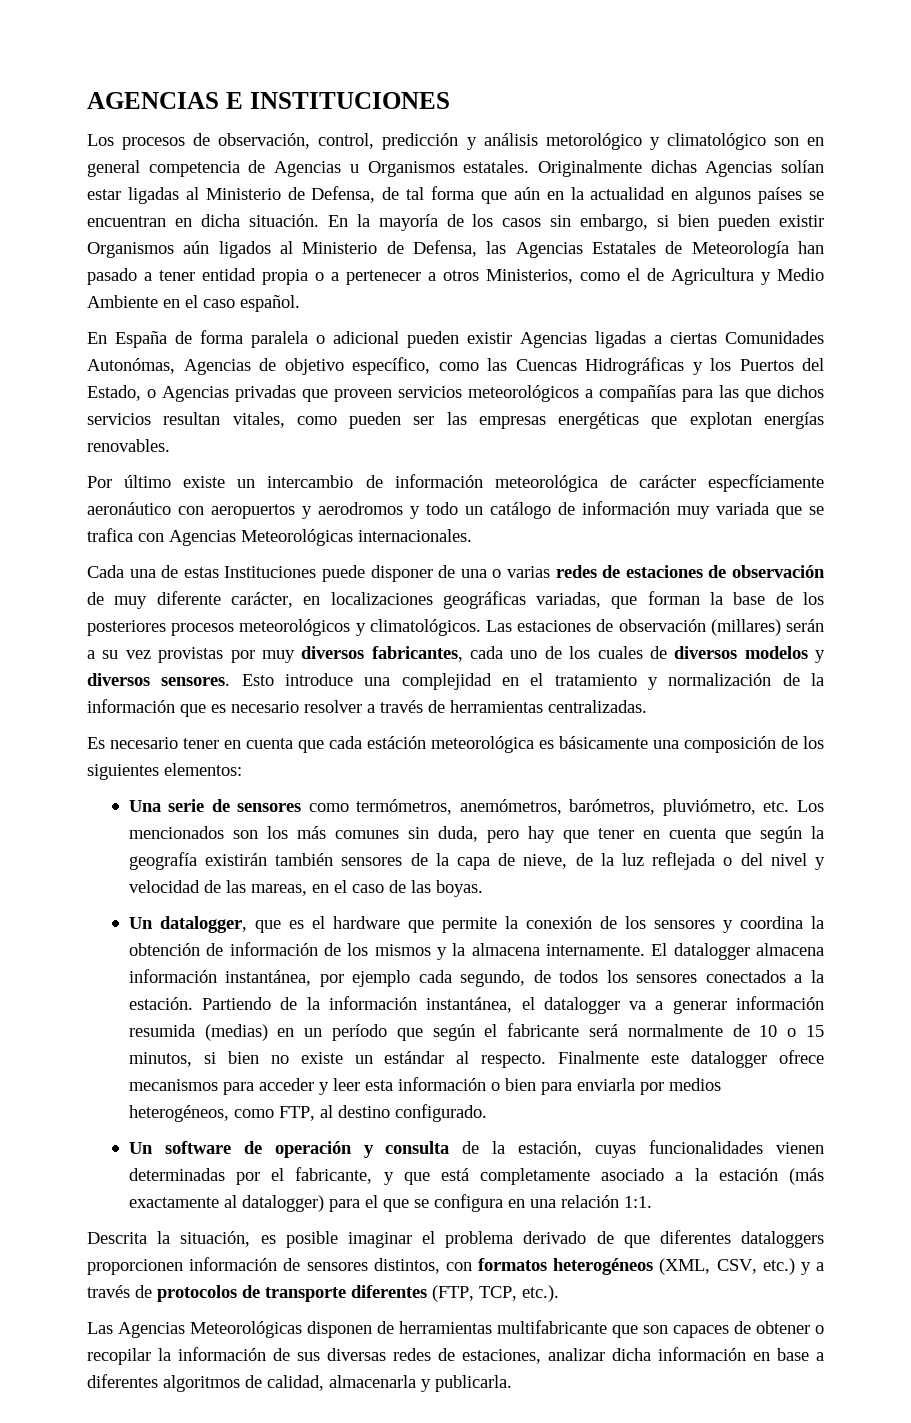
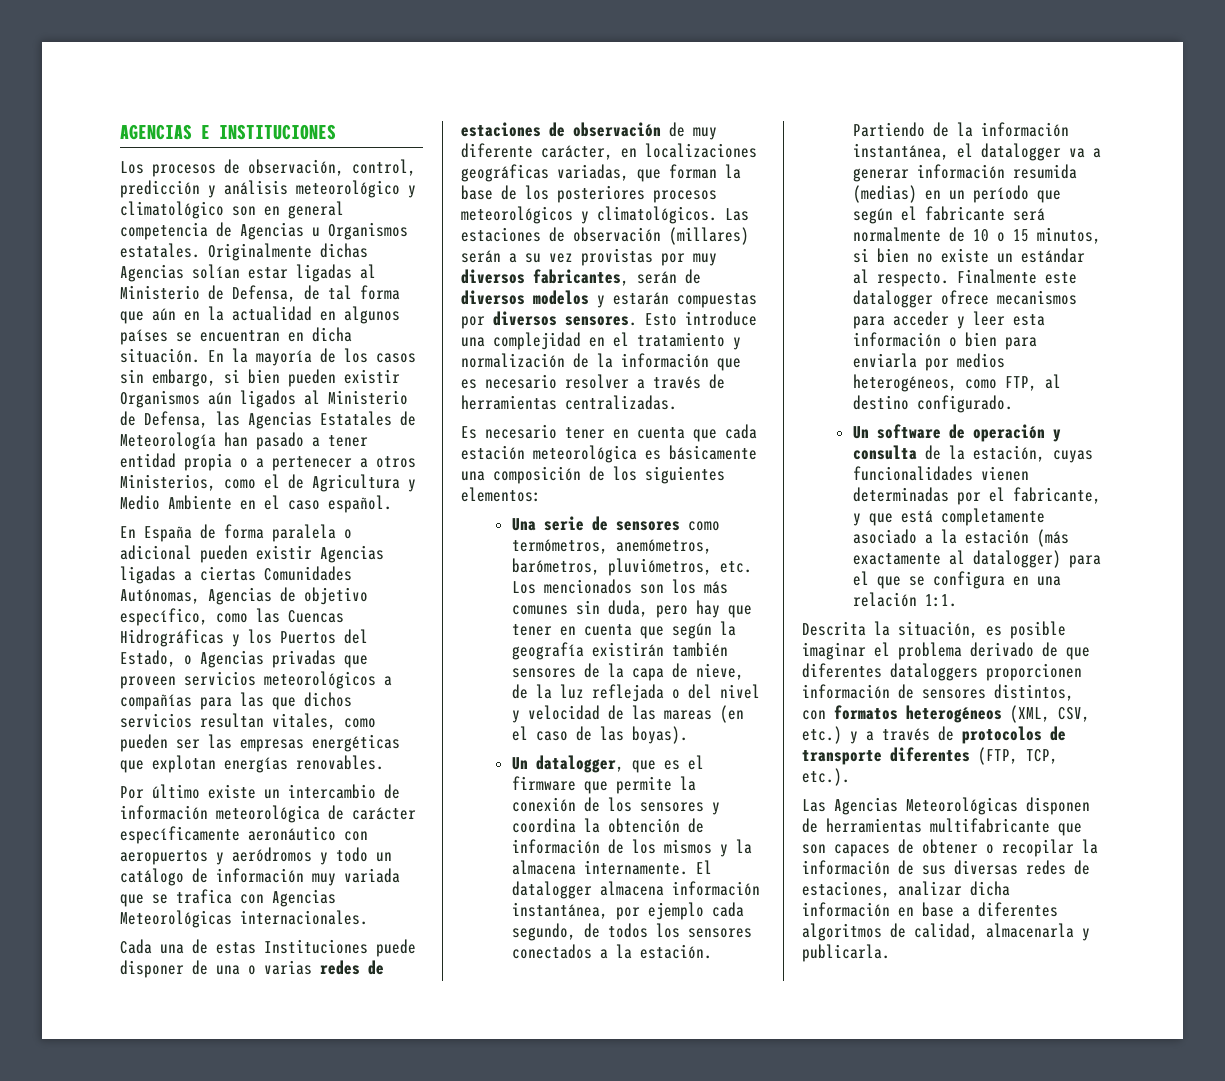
- Los procesos de observación, control, predicción y análisis metorológico y climatológico son en general competencia de Agencias u Organismos estatales.
+ Los procesos de observación, control, predicción y análisis meteorológico y climatológico son en general competencia de Agencias u Organismos estatales.
- En España de forma paralela o adicional pueden existir Agencias ligadas a ciertas Comunidades Autonómas, Agencias de objetivo específico, como las Cuencas Hidrográficas y los Puertos del Estado, o Agencias privadas que proveen servicios meteorológicos a compañías para las que dichos servicios resultan vitales, como pueden ser las empresas energéticas que explotan energías renovables.
+ En España de forma paralela o adicional pueden existir Agencias ligadas a ciertas Comunidades Autónomas, Agencias de objetivo específico, como las Cuencas Hidrográficas y los Puertos del Estado, o Agencias privadas que proveen servicios meteorológicos a compañías para las que dichos servicios resultan vitales, como pueden ser las empresas energéticas que explotan energías renovables.
- Por último existe un intercambio de información meteorológica de carácter especfíciamente aeronáutico con aeropuertos y aerodromos y todo un catálogo de información muy variada que se trafica con Agencias Meteorológicas internacionales.
+ Por último existe un intercambio de información meteorológica de carácter específicamente aeronáutico con aeropuertos y aeródromos y todo un catálogo de información muy variada que se trafica con Agencias Meteorológicas internacionales.
- Las estaciones de observación (millares) serán a su vez provistas por muy diversos fabricantes, cada uno de los cuales de diversos modelos y diversos sensores.
+ Las estaciones de observación (millares) serán a su vez provistas por muy diversos fabricantes, serán de diversos modelos y estarán compuestas por diversos sensores.
- Es necesario tener en cuenta que cada estáción meteorológica es básicamente una composición de los siguientes elementos:
+ Es necesario tener en cuenta que cada estación meteorológica es básicamente una composición de los siguientes elementos:
- Una serie de sensores como termómetros, anemómetros, barómetros, pluviómetro, etc. Los mencionados son los más comunes sin duda, pero hay que tener en cuenta que según la geografía existirán también sensores de la capa de nieve, de la luz reflejada o del nivel y velocidad de las mareas, en el caso de las boyas.
+ Una serie de sensores como termómetros, anemómetros, barómetros, pluviómetros, etc. Los mencionados son los más comunes sin duda, pero hay que tener en cuenta que según la geografía existirán también sensores de la capa de nieve, de la luz reflejada o del nivel y velocidad de las mareas (en el caso de las boyas).
- Un datalogger, que es el hardware que permite la conexión de los sensores y coordina la obtención de información de los mismos y la almacena internamente.
+ Un datalogger, que es el firmware que permite la conexión de los sensores y coordina la obtención de información de los mismos y la almacena internamente.

